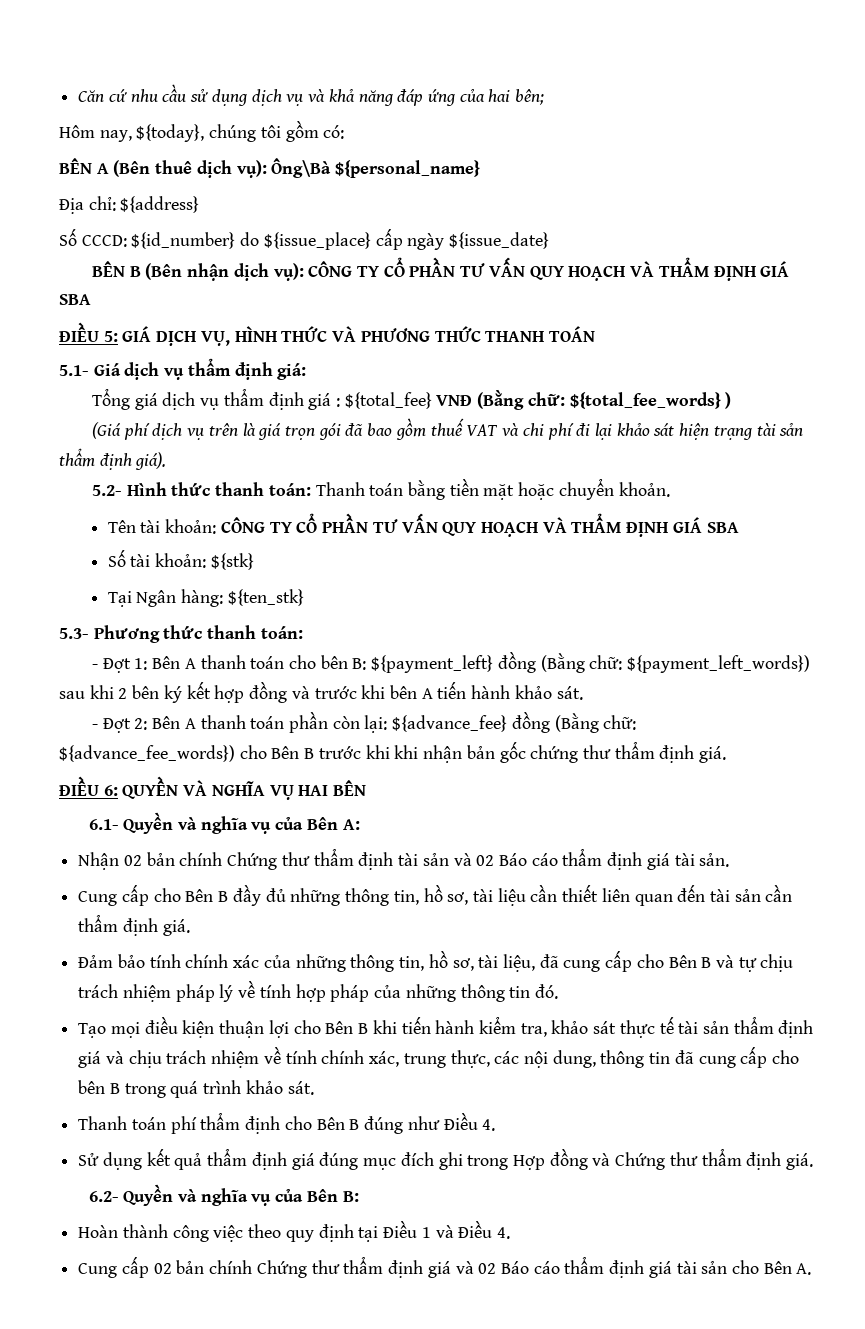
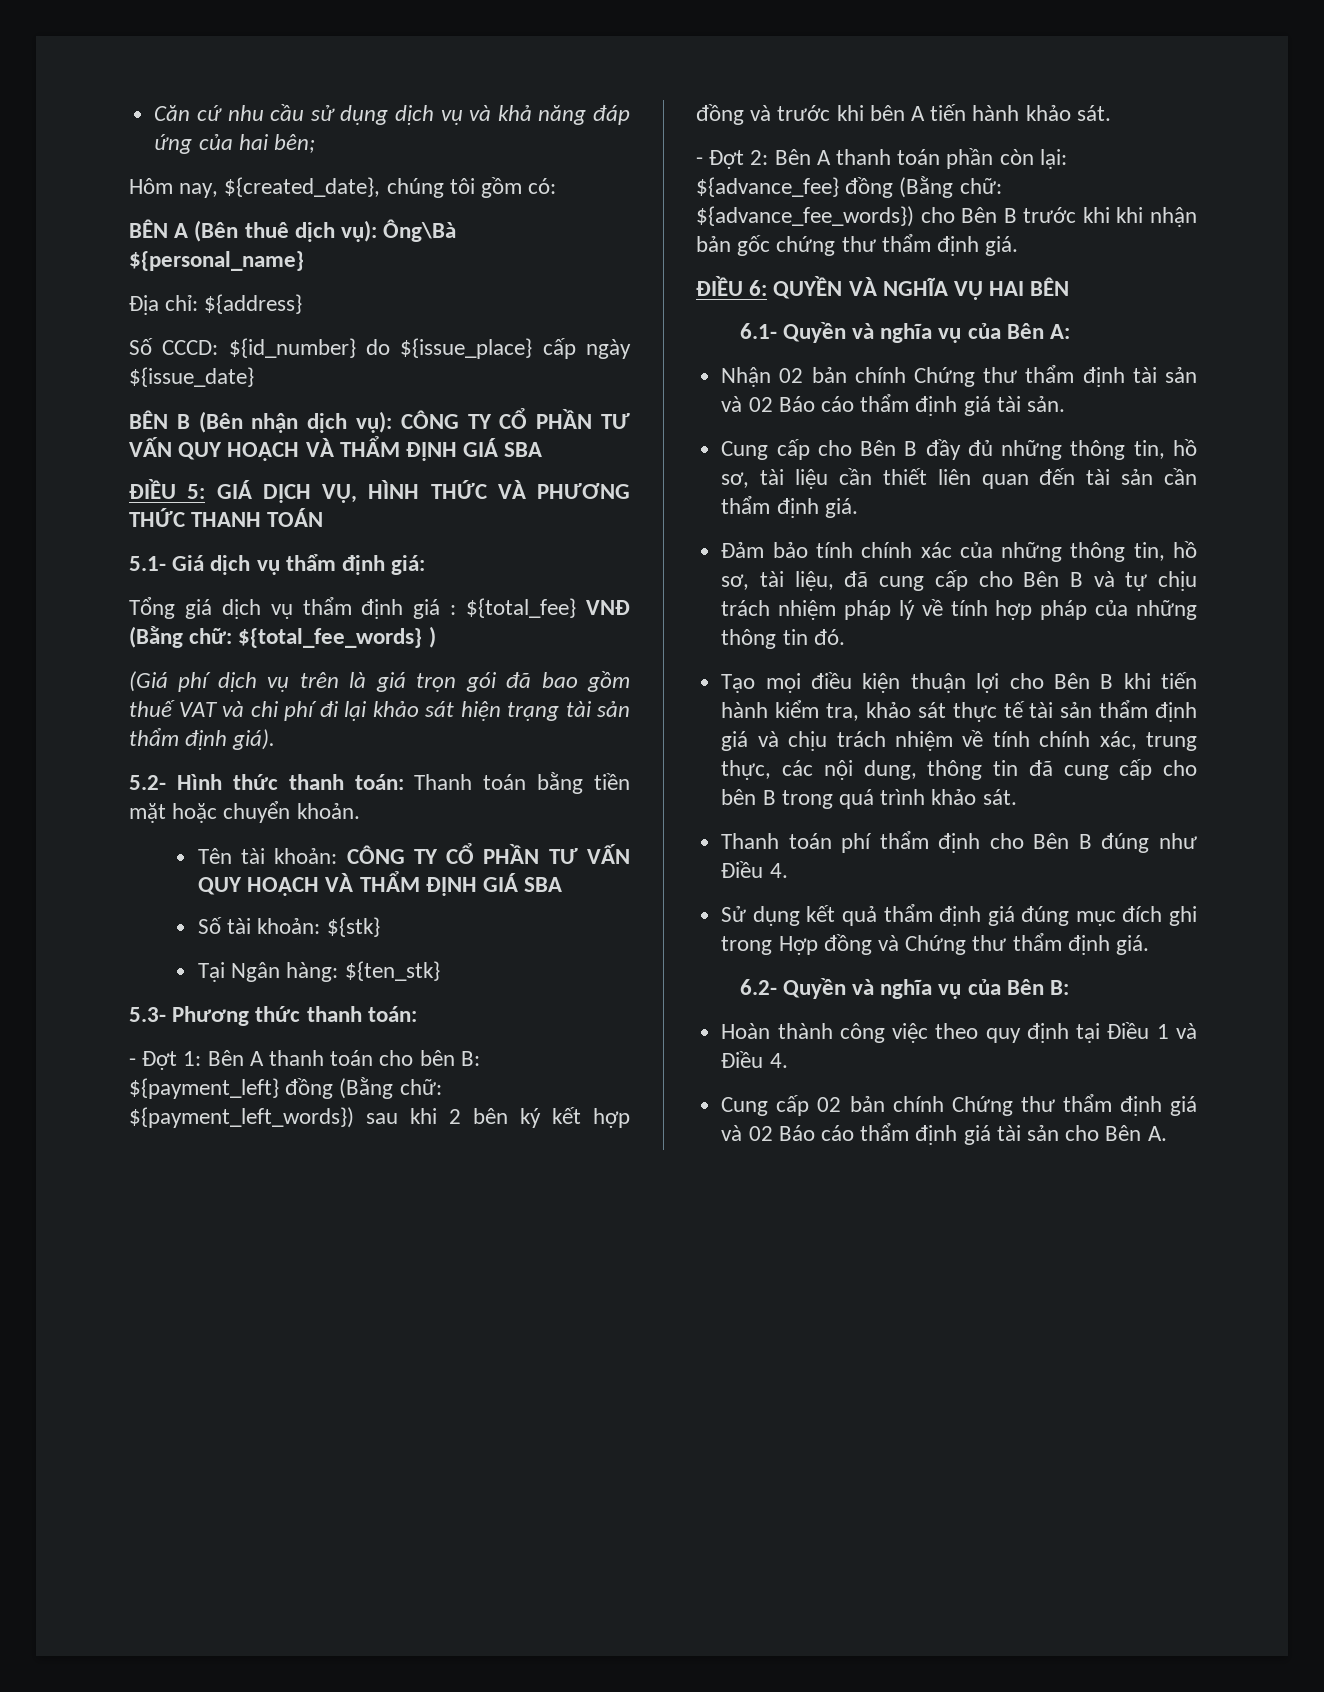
- Hôm nay, ${today}, chúng tôi gồm có:
+ Hôm nay, ${created_date}, chúng tôi gồm có:

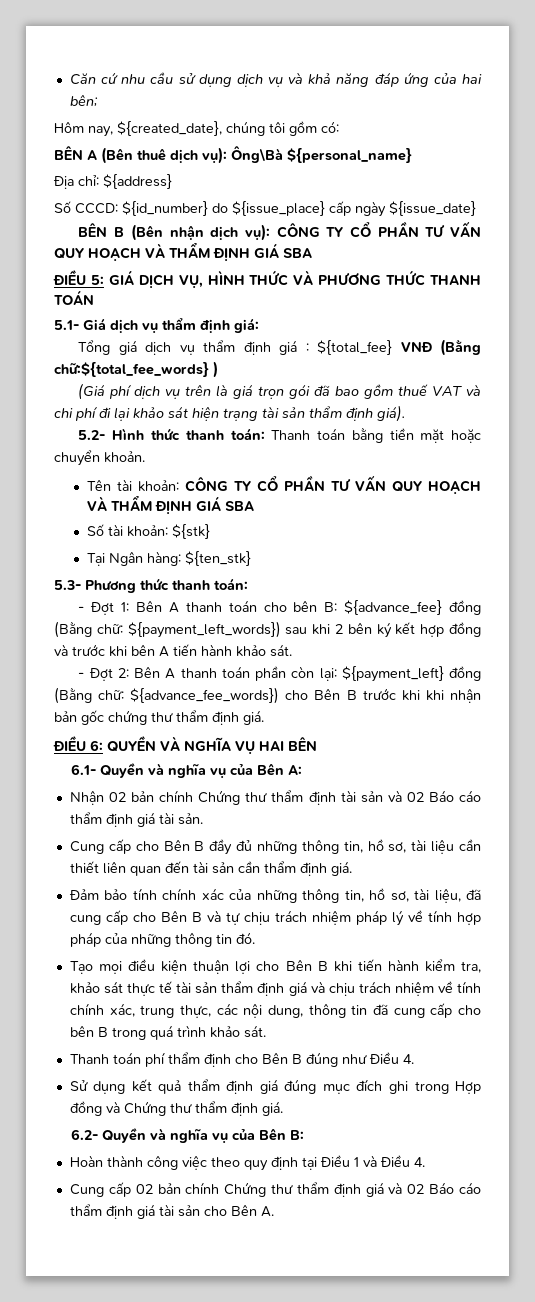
- Tổng giá dịch vụ thẩm định giá : ${total_fee} VNĐ (Bằng chữ: ${total_fee_words} )
+ Tổng giá dịch vụ thẩm định giá : ${total_fee} VNĐ (Bằng chữ:${total_fee_words} )
- - Đợt 1: Bên A thanh toán cho bên B: ${payment_left} đồng (Bằng chữ: ${payment_left_words}) sau khi 2 bên ký kết hợp đồng và trước khi bên A tiến hành khảo sát.
+ - Đợt 1: Bên A thanh toán cho bên B: ${advance_fee} đồng (Bằng chữ: ${payment_left_words}) sau khi 2 bên ký kết hợp đồng và trước khi bên A tiến hành khảo sát.
- - Đợt 2: Bên A thanh toán phần còn lại: ${advance_fee} đồng (Bằng chữ: ${advance_fee_words}) cho Bên B trước khi khi nhận bản gốc chứng thư thẩm định giá.
+ - Đợt 2: Bên A thanh toán phần còn lại: ${payment_left} đồng (Bằng chữ: ${advance_fee_words}) cho Bên B trước khi khi nhận bản gốc chứng thư thẩm định giá.

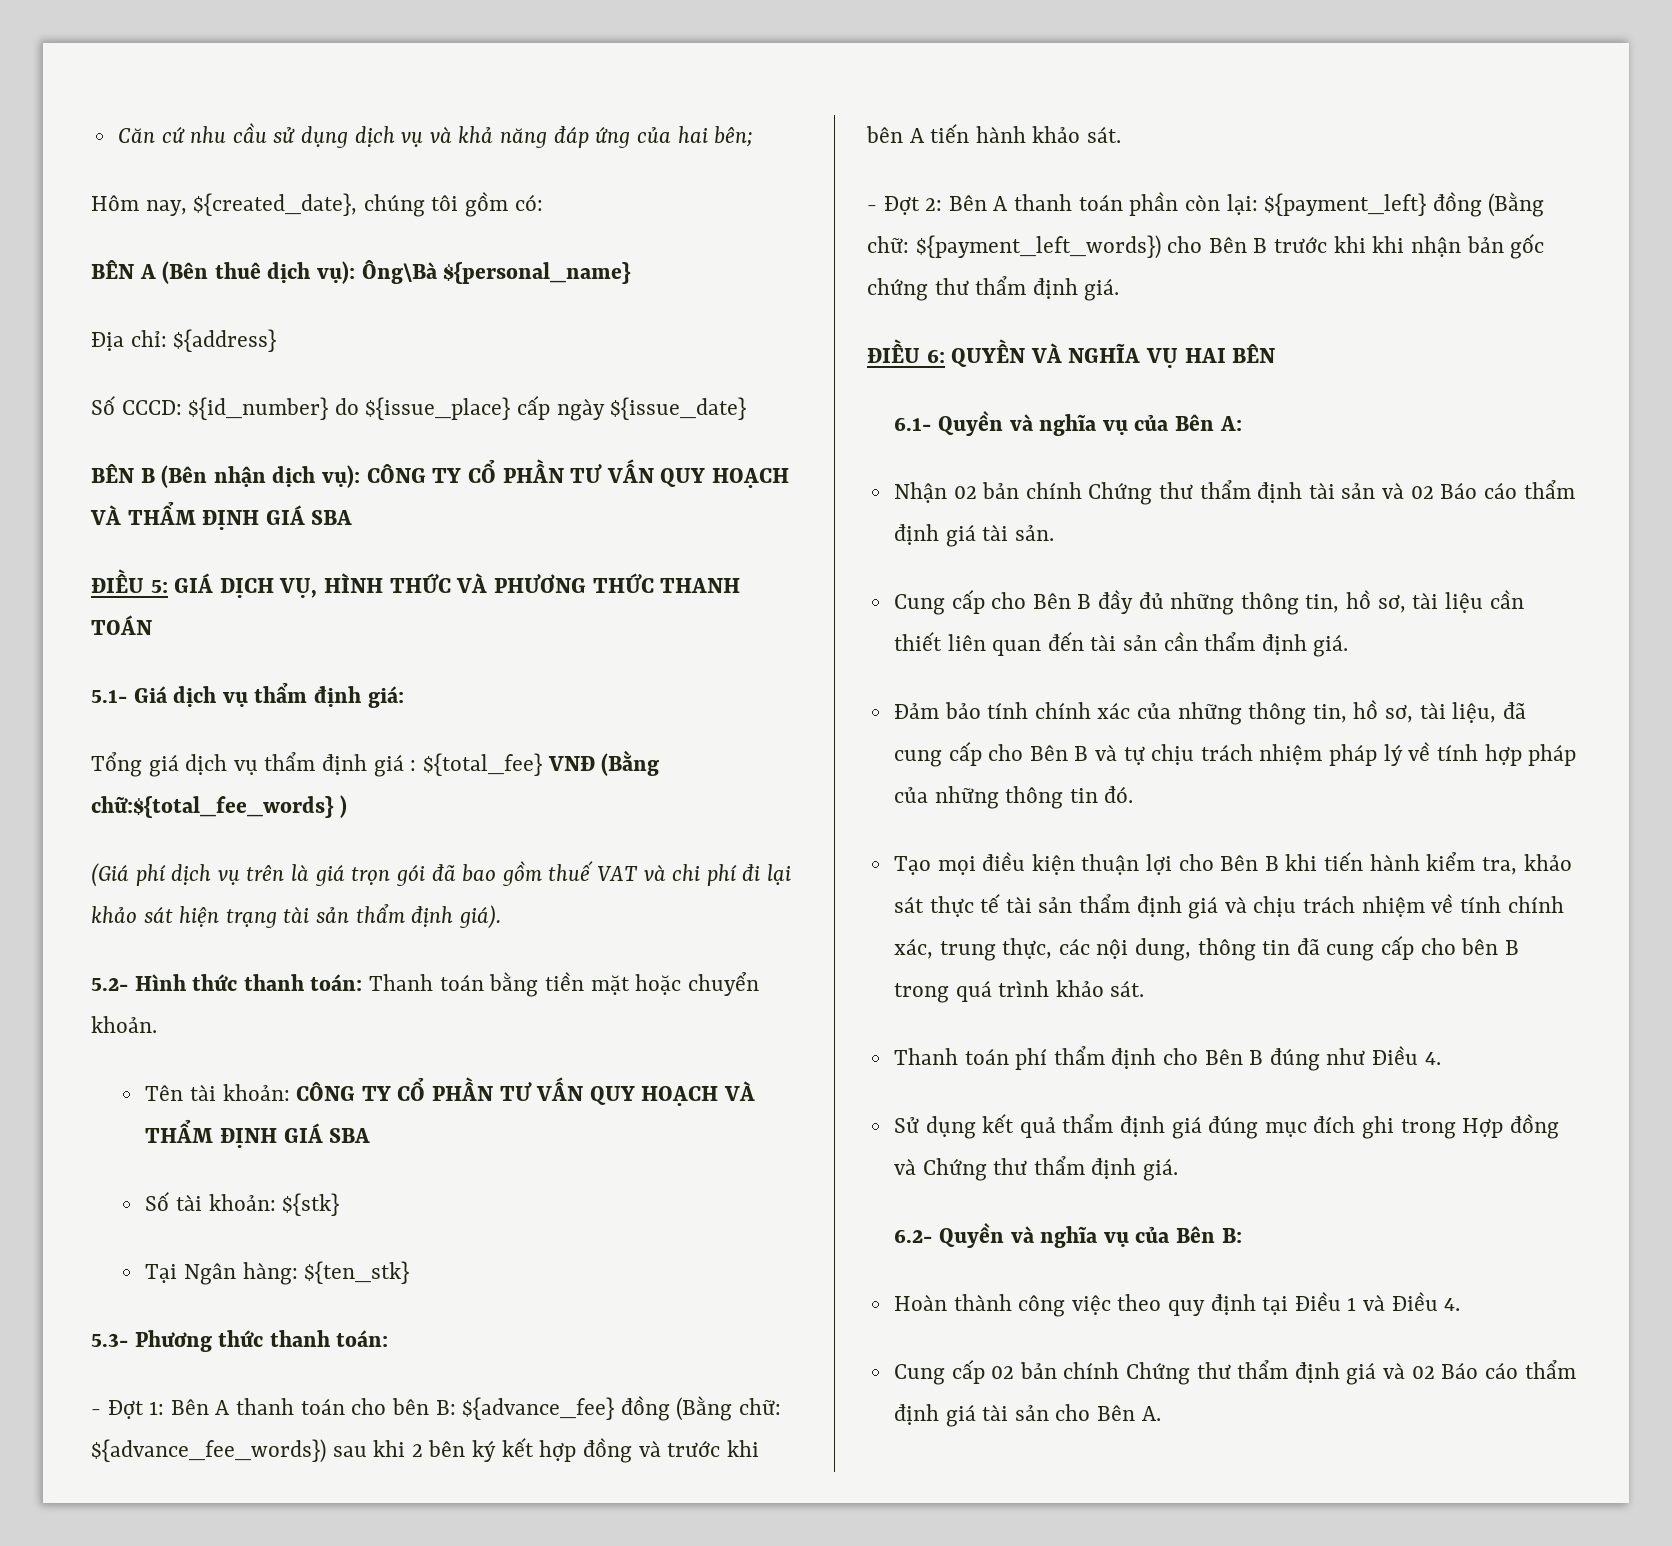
- - Đợt 1: Bên A thanh toán cho bên B: ${advance_fee} đồng (Bằng chữ: ${payment_left_words}) sau khi 2 bên ký kết hợp đồng và trước khi bên A tiến hành khảo sát.
+ - Đợt 1: Bên A thanh toán cho bên B: ${advance_fee} đồng (Bằng chữ: ${advance_fee_words}) sau khi 2 bên ký kết hợp đồng và trước khi bên A tiến hành khảo sát.
- - Đợt 2: Bên A thanh toán phần còn lại: ${payment_left} đồng (Bằng chữ: ${advance_fee_words}) cho Bên B trước khi khi nhận bản gốc chứng thư thẩm định giá.
+ - Đợt 2: Bên A thanh toán phần còn lại: ${payment_left} đồng (Bằng chữ: ${payment_left_words}) cho Bên B trước khi khi nhận bản gốc chứng thư thẩm định giá.

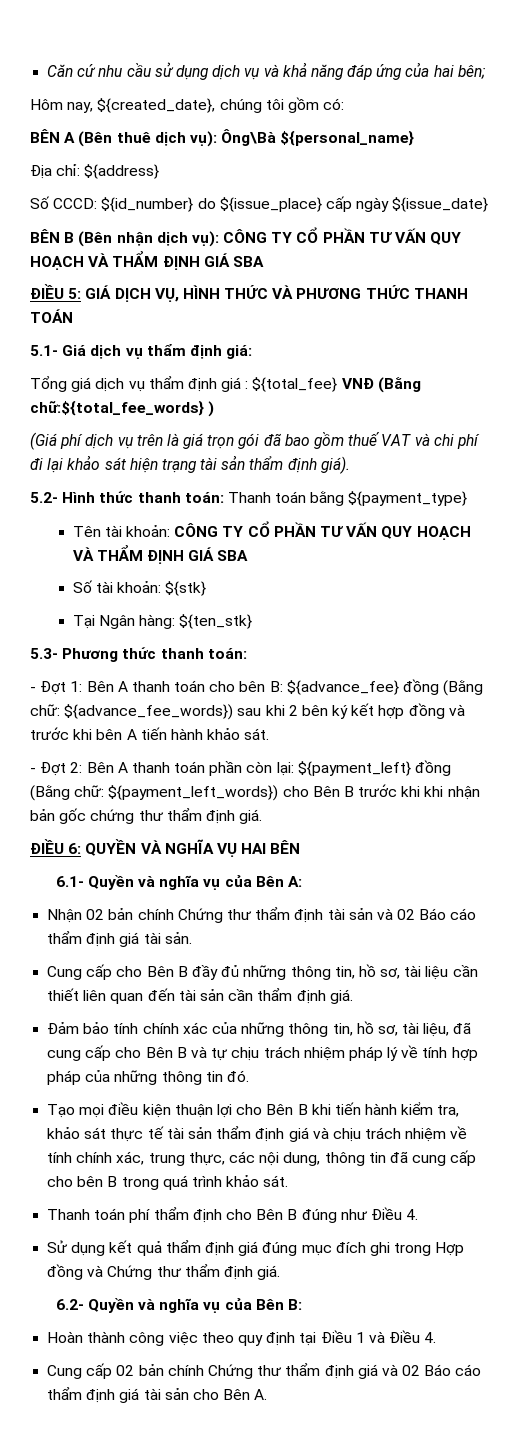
- 5.2- Hình thức thanh toán: Thanh toán bằng tiền mặt hoặc chuyển khoản.
+ 5.2- Hình thức thanh toán: Thanh toán bằng ${payment_type}

